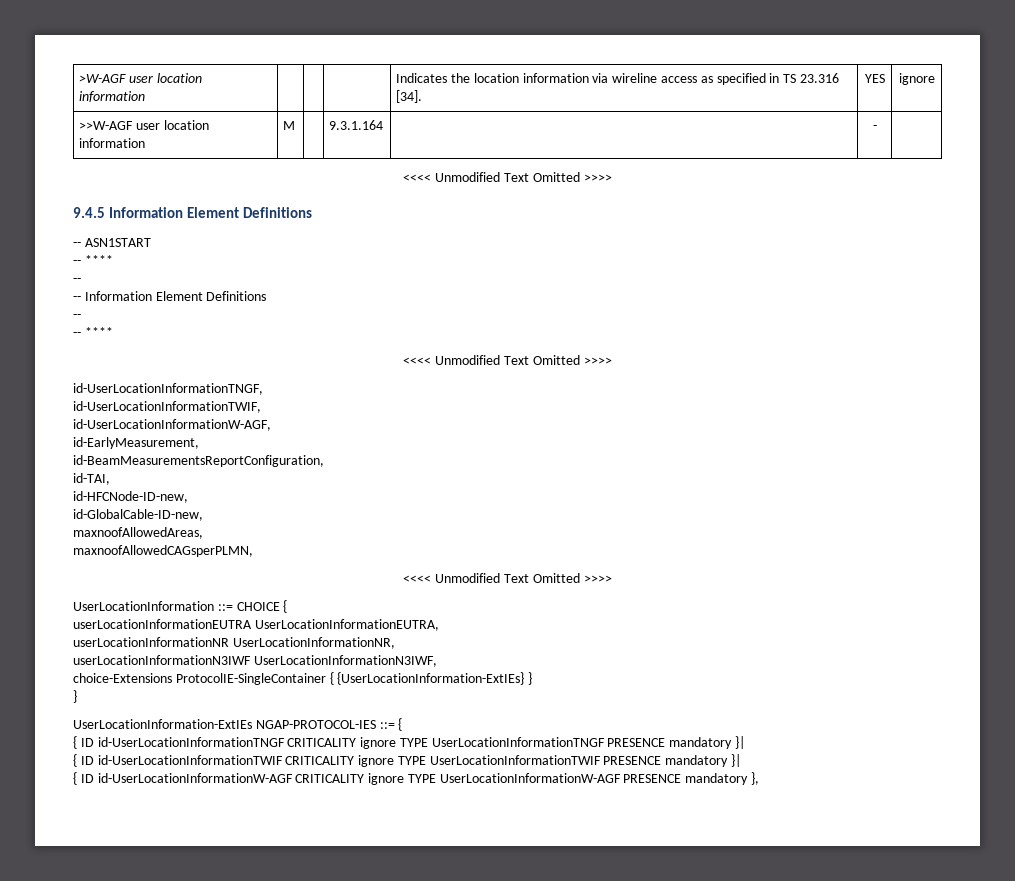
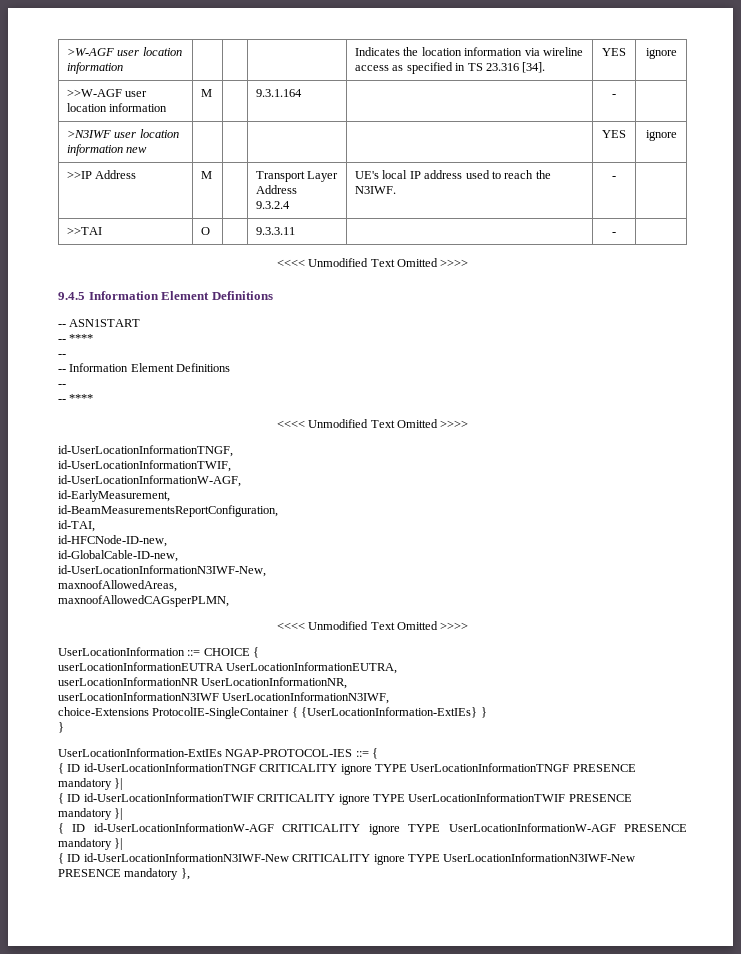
+ >N3IWF user location information new | | | | | YES | ignore
+ >>IP Address | M | | Transport Layer Address
+ 9.3.2.4 | UE's local IP address used to reach the N3IWF. | - |
+ >>TAI | O | | 9.3.3.11 | | - |
+ id-UserLocationInformationN3IWF-New,
- { ID id-UserLocationInformationW-AGF CRITICALITY ignore TYPE UserLocationInformationW-AGF PRESENCE mandatory },
+ { ID id-UserLocationInformationW-AGF CRITICALITY ignore TYPE UserLocationInformationW-AGF PRESENCE mandatory }|
+ { ID id-UserLocationInformationN3IWF-New CRITICALITY ignore TYPE UserLocationInformationN3IWF-New PRESENCE mandatory },

